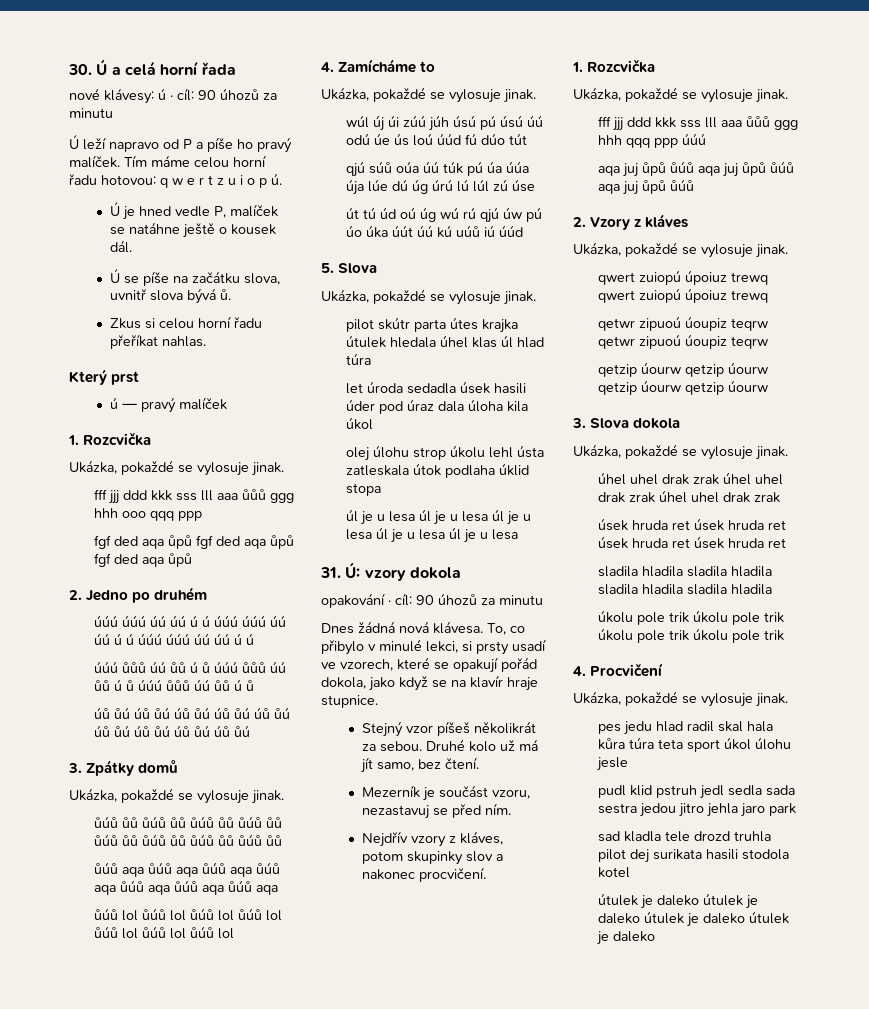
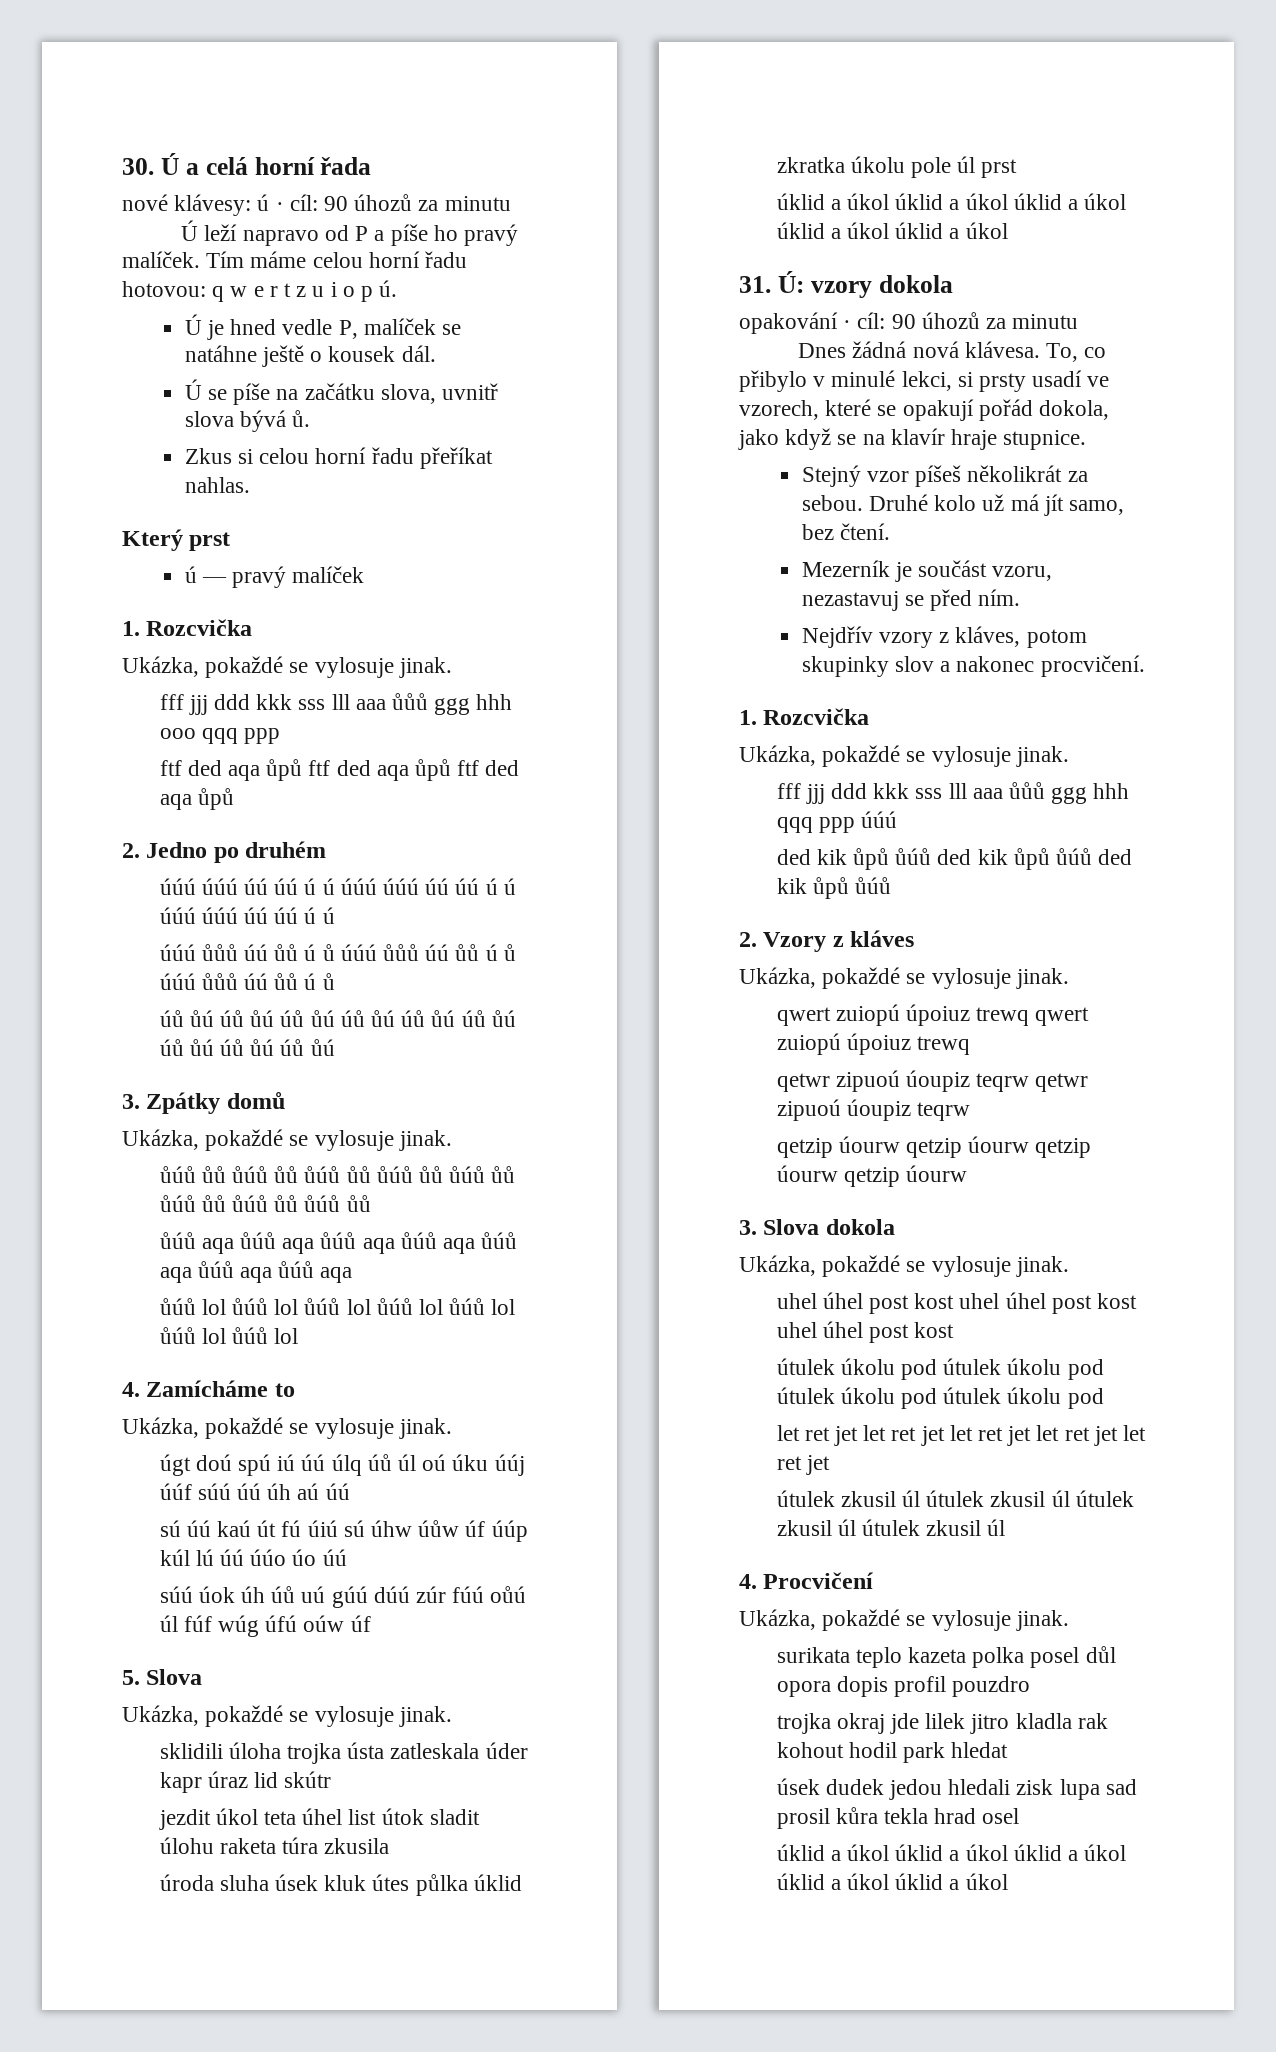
- fgf ded aqa ůpů fgf ded aqa ůpů fgf ded aqa ůpů
+ ftf ded aqa ůpů ftf ded aqa ůpů ftf ded aqa ůpů
- wúl új úi zúú júh úsú pú úsú úú odú úe ús loú úúd fú dúo tút
- qjú súů oúa úú túk pú úa úúa úja lúe dú úg úrú lú lúl zú úse
- út tú úd oú úg wú rú qjú úw pú úo úka úút úú kú uúů iú úúd
+ úgt doú spú iú úú úlq úů úl oú úku úúj úúf súú úú úh aú úú
+ sú úú kaú út fú úiú sú úhw úůw úf úúp kúl lú úú úúo úo úú
+ súú úok úh úů uú gúú dúú zúr fúú oůú úl fúf wúg úfú oúw úf
- pilot skútr parta útes krajka útulek hledala úhel klas úl hlad túra
- let úroda sedadla úsek hasili úder pod úraz dala úloha kila úkol
- olej úlohu strop úkolu lehl ústa zatleskala útok podlaha úklid stopa
- úl je u lesa úl je u lesa úl je u lesa úl je u lesa úl je u lesa
+ sklidili úloha trojka ústa zatleskala úder kapr úraz lid skútr
+ jezdit úkol teta úhel list útok sladit úlohu raketa túra zkusila
+ úroda sluha úsek kluk útes půlka úklid zkratka úkolu pole úl prst
+ úklid a úkol úklid a úkol úklid a úkol úklid a úkol úklid a úkol
- aqa juj ůpů ůúů aqa juj ůpů ůúů aqa juj ůpů ůúů
+ ded kik ůpů ůúů ded kik ůpů ůúů ded kik ůpů ůúů
- úhel uhel drak zrak úhel uhel drak zrak úhel uhel drak zrak
- úsek hruda ret úsek hruda ret úsek hruda ret úsek hruda ret
- sladila hladila sladila hladila sladila hladila sladila hladila
- úkolu pole trik úkolu pole trik úkolu pole trik úkolu pole trik
+ uhel úhel post kost uhel úhel post kost uhel úhel post kost
+ útulek úkolu pod útulek úkolu pod útulek úkolu pod útulek úkolu pod
+ let ret jet let ret jet let ret jet let ret jet let ret jet
+ útulek zkusil úl útulek zkusil úl útulek zkusil úl útulek zkusil úl
- pes jedu hlad radil skal hala kůra túra teta sport úkol úlohu jesle
- pudl klid pstruh jedl sedla sada sestra jedou jitro jehla jaro park
- sad kladla tele drozd truhla pilot dej surikata hasili stodola kotel
- útulek je daleko útulek je daleko útulek je daleko útulek je daleko
+ surikata teplo kazeta polka posel důl opora dopis profil pouzdro
+ trojka okraj jde lilek jitro kladla rak kohout hodil park hledat
+ úsek dudek jedou hledali zisk lupa sad prosil kůra tekla hrad osel
+ úklid a úkol úklid a úkol úklid a úkol úklid a úkol úklid a úkol

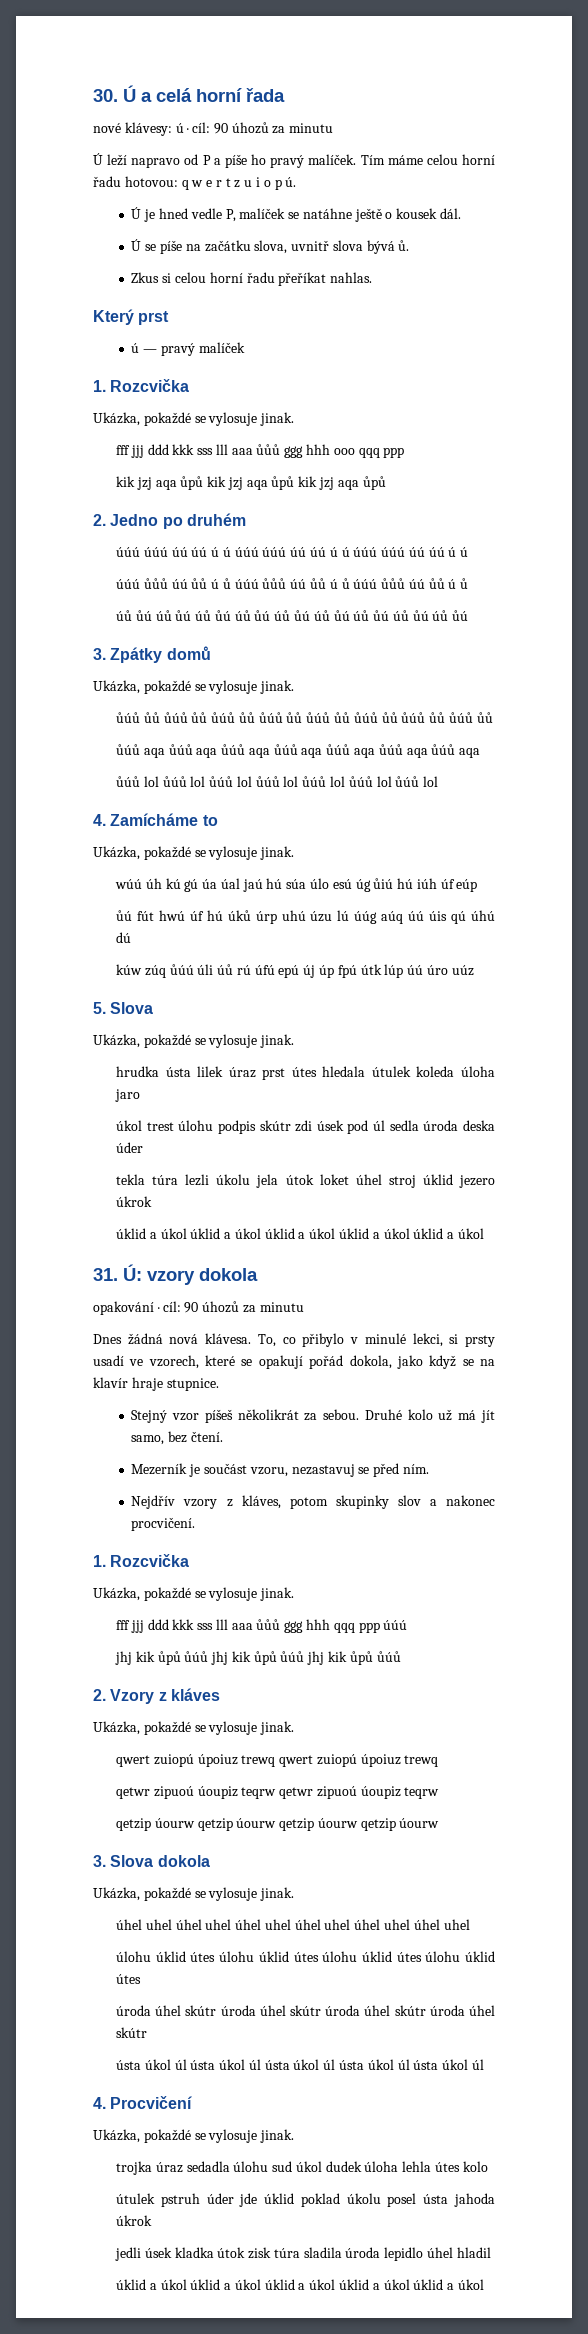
- ftf ded aqa ůpů ftf ded aqa ůpů ftf ded aqa ůpů
+ kik jzj aqa ůpů kik jzj aqa ůpů kik jzj aqa ůpů
- úgt doú spú iú úú úlq úů úl oú úku úúj úúf súú úú úh aú úú
- sú úú kaú út fú úiú sú úhw úůw úf úúp kúl lú úú úúo úo úú
- súú úok úh úů uú gúú dúú zúr fúú oůú úl fúf wúg úfú oúw úf
+ wúú úh kú gú úa úal jaú hú súa úlo esú úg ůiú hú iúh úf eúp
+ ůú fút hwú úf hú úků úrp uhú úzu lú úúg aúq úú úis qú úhú dú
+ kúw zúq ůúú úli úů rú úfú epú új úp fpú útk lúp úú úro uúz
- sklidili úloha trojka ústa zatleskala úder kapr úraz lid skútr
- jezdit úkol teta úhel list útok sladit úlohu raketa túra zkusila
- úroda sluha úsek kluk útes půlka úklid zkratka úkolu pole úl prst
+ hrudka ústa lilek úraz prst útes hledala útulek koleda úloha jaro
+ úkol trest úlohu podpis skútr zdi úsek pod úl sedla úroda deska úder
+ tekla túra lezli úkolu jela útok loket úhel stroj úklid jezero úkrok
- ded kik ůpů ůúů ded kik ůpů ůúů ded kik ůpů ůúů
+ jhj kik ůpů ůúů jhj kik ůpů ůúů jhj kik ůpů ůúů
- uhel úhel post kost uhel úhel post kost uhel úhel post kost
- útulek úkolu pod útulek úkolu pod útulek úkolu pod útulek úkolu pod
- let ret jet let ret jet let ret jet let ret jet let ret jet
- útulek zkusil úl útulek zkusil úl útulek zkusil úl útulek zkusil úl
+ úhel uhel úhel uhel úhel uhel úhel uhel úhel uhel úhel uhel
+ úlohu úklid útes úlohu úklid útes úlohu úklid útes úlohu úklid útes
+ úroda úhel skútr úroda úhel skútr úroda úhel skútr úroda úhel skútr
+ ústa úkol úl ústa úkol úl ústa úkol úl ústa úkol úl ústa úkol úl
- surikata teplo kazeta polka posel důl opora dopis profil pouzdro
- trojka okraj jde lilek jitro kladla rak kohout hodil park hledat
- úsek dudek jedou hledali zisk lupa sad prosil kůra tekla hrad osel
+ trojka úraz sedadla úlohu sud úkol dudek úloha lehla útes kolo
+ útulek pstruh úder jde úklid poklad úkolu posel ústa jahoda úkrok
+ jedli úsek kladka útok zisk túra sladila úroda lepidlo úhel hladil

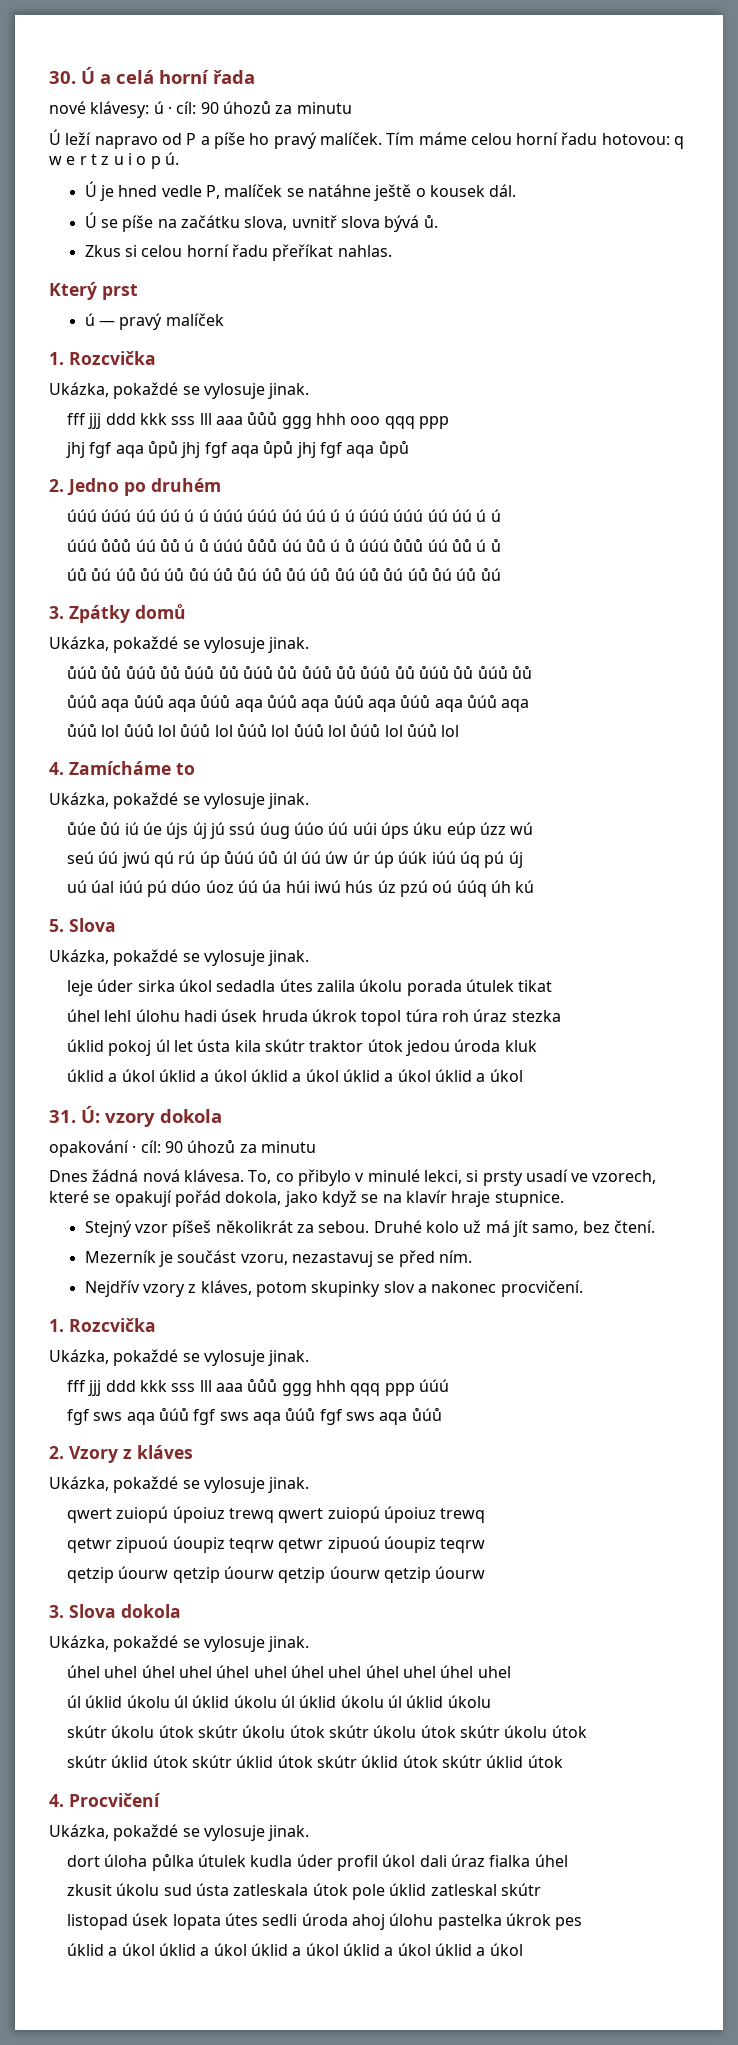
- kik jzj aqa ůpů kik jzj aqa ůpů kik jzj aqa ůpů
+ jhj fgf aqa ůpů jhj fgf aqa ůpů jhj fgf aqa ůpů
- wúú úh kú gú úa úal jaú hú súa úlo esú úg ůiú hú iúh úf eúp
- ůú fút hwú úf hú úků úrp uhú úzu lú úúg aúq úú úis qú úhú dú
- kúw zúq ůúú úli úů rú úfú epú új úp fpú útk lúp úú úro uúz
+ ůúe ůú iú úe újs új jú ssú úug úúo úú uúi úps úku eúp úzz wú
+ seú úú jwú qú rú úp ůúú úů úl úú úw úr úp úúk iúú úq pú új
+ uú úal iúú pú dúo úoz úú úa húi iwú hús úz pzú oú úúq úh kú
- hrudka ústa lilek úraz prst útes hledala útulek koleda úloha jaro
- úkol trest úlohu podpis skútr zdi úsek pod úl sedla úroda deska úder
- tekla túra lezli úkolu jela útok loket úhel stroj úklid jezero úkrok
+ leje úder sirka úkol sedadla útes zalila úkolu porada útulek tikat
+ úhel lehl úlohu hadi úsek hruda úkrok topol túra roh úraz stezka
+ úklid pokoj úl let ústa kila skútr traktor útok jedou úroda kluk
- jhj kik ůpů ůúů jhj kik ůpů ůúů jhj kik ůpů ůúů
+ fgf sws aqa ůúů fgf sws aqa ůúů fgf sws aqa ůúů
- úlohu úklid útes úlohu úklid útes úlohu úklid útes úlohu úklid útes
- úroda úhel skútr úroda úhel skútr úroda úhel skútr úroda úhel skútr
- ústa úkol úl ústa úkol úl ústa úkol úl ústa úkol úl ústa úkol úl
+ úl úklid úkolu úl úklid úkolu úl úklid úkolu úl úklid úkolu
+ skútr úkolu útok skútr úkolu útok skútr úkolu útok skútr úkolu útok
+ skútr úklid útok skútr úklid útok skútr úklid útok skútr úklid útok
- trojka úraz sedadla úlohu sud úkol dudek úloha lehla útes kolo
- útulek pstruh úder jde úklid poklad úkolu posel ústa jahoda úkrok
- jedli úsek kladka útok zisk túra sladila úroda lepidlo úhel hladil
+ dort úloha půlka útulek kudla úder profil úkol dali úraz fialka úhel
+ zkusit úkolu sud ústa zatleskala útok pole úklid zatleskal skútr
+ listopad úsek lopata útes sedli úroda ahoj úlohu pastelka úkrok pes

